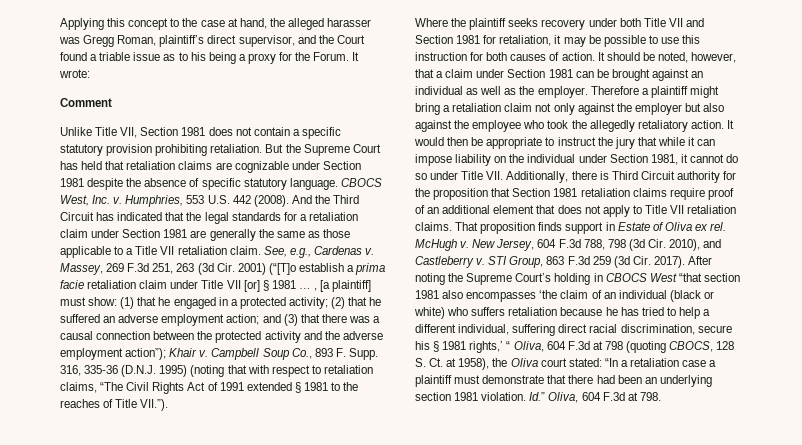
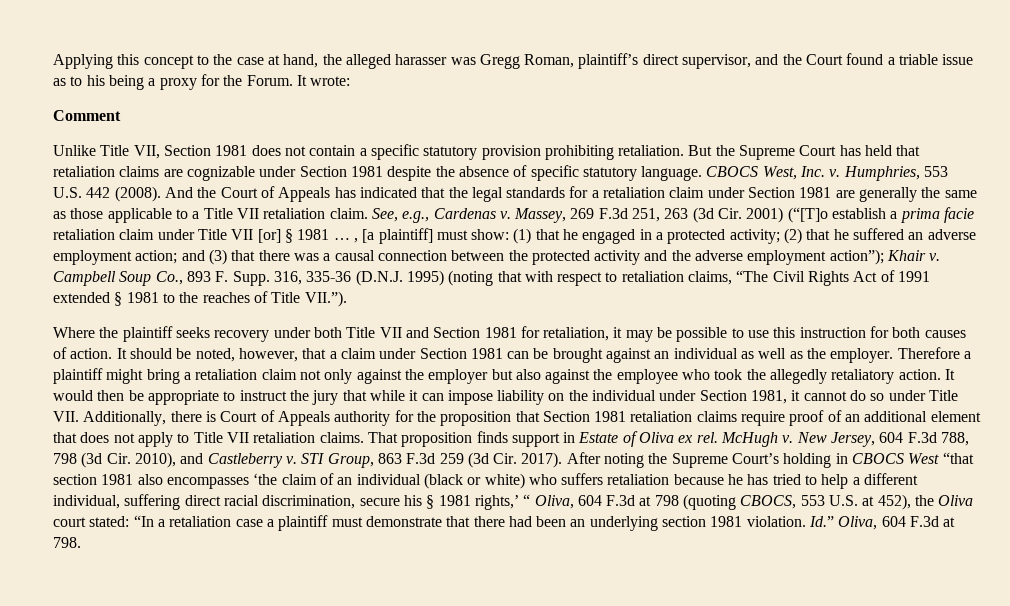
- And the Third Circuit has indicated that the legal standards for a retaliation claim under Section 1981 are generally the same as those applicable to a Title VII retaliation claim.
+ And the Court of Appeals has indicated that the legal standards for a retaliation claim under Section 1981 are generally the same as those applicable to a Title VII retaliation claim.
- It would then be appropriate to instruct the jury that while it can impose liability on the individual under Section 1981, it cannot do so under Title VII. Additionally, there is Third Circuit authority for the proposition that Section 1981 retaliation claims require proof of an additional element that does not apply to Title VII retaliation claims.
+ It would then be appropriate to instruct the jury that while it can impose liability on the individual under Section 1981, it cannot do so under Title VII. Additionally, there is Court of Appeals authority for the proposition that Section 1981 retaliation claims require proof of an additional element that does not apply to Title VII retaliation claims.
- After noting the Supreme Court’s holding in CBOCS West “that section 1981 also encompasses ‘the claim of an individual (black or white) who suffers retaliation because he has tried to help a different individual, suffering direct racial discrimination, secure his § 1981 rights,’ “ Oliva, 604 F.3d at 798 (quoting CBOCS, 128 S. Ct. at 1958), the Oliva court stated:
+ After noting the Supreme Court’s holding in CBOCS West “that section 1981 also encompasses ‘the claim of an individual (black or white) who suffers retaliation because he has tried to help a different individual, suffering direct racial discrimination, secure his § 1981 rights,’ “ Oliva, 604 F.3d at 798 (quoting CBOCS, 553 U.S. at 452), the Oliva court stated:

